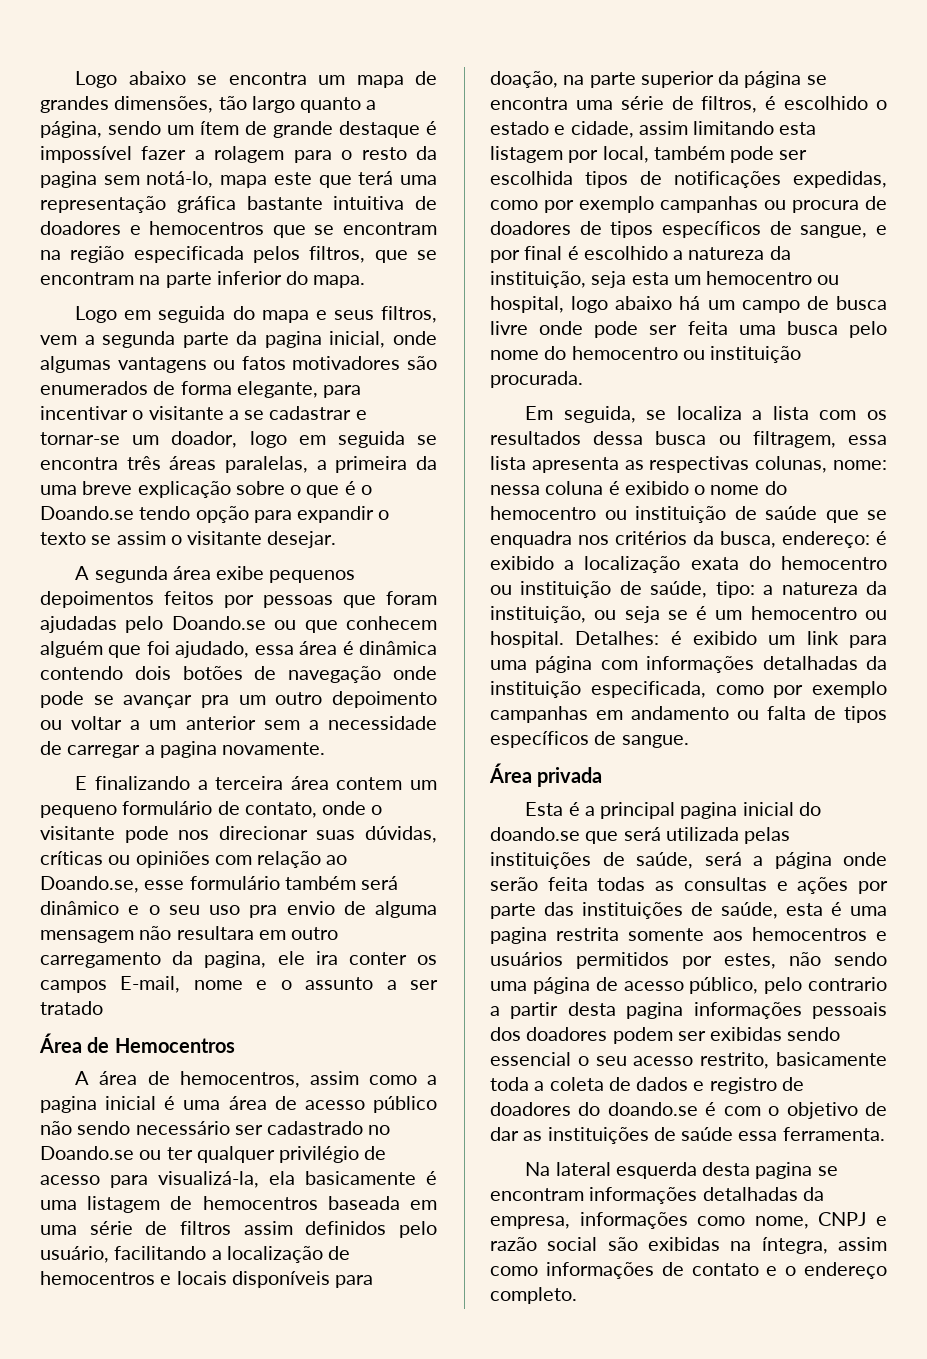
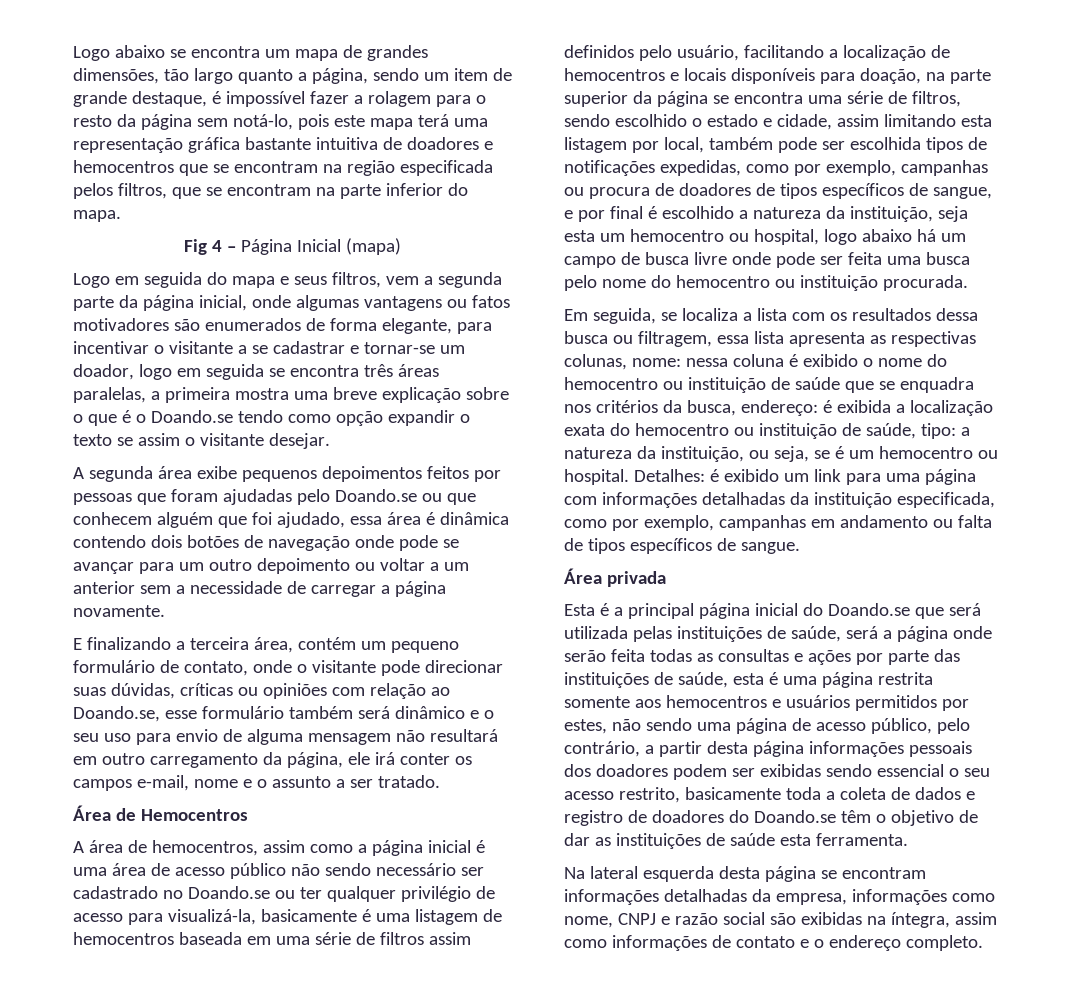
- Logo abaixo se encontra um mapa de grandes dimensões, tão largo quanto a página, sendo um ítem de grande destaque é impossível fazer a rolagem para o resto da pagina sem notá-lo, mapa este que terá uma representação gráfica bastante intuitiva de doadores e hemocentros que se encontram na região especificada pelos filtros, que se encontram na parte inferior do mapa.
+ Logo abaixo se encontra um mapa de grandes dimensões, tão largo quanto a página, sendo um item de grande destaque, é impossível fazer a rolagem para o resto da página sem notá-lo, pois este mapa terá uma representação gráfica bastante intuitiva de doadores e hemocentros que se encontram na região especificada pelos filtros, que se encontram na parte inferior do mapa.
+ Fig 4 – Página Inicial (mapa)
- Logo em seguida do mapa e seus filtros, vem a segunda parte da pagina inicial, onde algumas vantagens ou fatos motivadores são enumerados de forma elegante, para incentivar o visitante a se cadastrar e tornar-se um doador, logo em seguida se encontra três áreas paralelas, a primeira da uma breve explicação sobre o que é o Doando.se tendo opção para expandir o texto se assim o visitante desejar.
+ Logo em seguida do mapa e seus filtros, vem a segunda parte da página inicial, onde algumas vantagens ou fatos motivadores são enumerados de forma elegante, para incentivar o visitante a se cadastrar e tornar-se um doador, logo em seguida se encontra três áreas paralelas, a primeira mostra uma breve explicação sobre o que é o Doando.se tendo como opção expandir o texto se assim o visitante desejar.
- A segunda área exibe pequenos depoimentos feitos por pessoas que foram ajudadas pelo Doando.se ou que conhecem alguém que foi ajudado, essa área é dinâmica contendo dois botões de navegação onde pode se avançar pra um outro depoimento ou voltar a um anterior sem a necessidade de carregar a pagina novamente.
+ A segunda área exibe pequenos depoimentos feitos por pessoas que foram ajudadas pelo Doando.se ou que conhecem alguém que foi ajudado, essa área é dinâmica contendo dois botões de navegação onde pode se avançar para um outro depoimento ou voltar a um anterior sem a necessidade de carregar a página novamente.
- E finalizando a terceira área contem um pequeno formulário de contato, onde o visitante pode nos direcionar suas dúvidas, críticas ou opiniões com relação ao Doando.se, esse formulário também será dinâmico e o seu uso pra envio de alguma mensagem não resultara em outro carregamento da pagina, ele ira conter os campos E-mail, nome e o assunto a ser tratado
+ E finalizando a terceira área, contém um pequeno formulário de contato, onde o visitante pode direcionar suas dúvidas, críticas ou opiniões com relação ao Doando.se, esse formulário também será dinâmico e o seu uso para envio de alguma mensagem não resultará em outro carregamento da página, ele irá conter os campos e-mail, nome e o assunto a ser tratado.
- A área de hemocentros, assim como a pagina inicial é uma área de acesso público não sendo necessário ser cadastrado no Doando.se ou ter qualquer privilégio de acesso para visualizá-la, ela basicamente é uma listagem de hemocentros baseada em uma série de filtros assim definidos pelo usuário, facilitando a localização de hemocentros e locais disponíveis para doação, na parte superior da página se encontra uma série de filtros, é escolhido o estado e cidade, assim limitando esta listagem por local, também pode ser escolhida tipos de notificações expedidas, como por exemplo campanhas ou procura de doadores de tipos específicos de sangue, e por final é escolhido a natureza da instituição, seja esta um hemocentro ou hospital, logo abaixo há um campo de busca livre onde pode ser feita uma busca pelo nome do hemocentro ou instituição procurada.
+ A área de hemocentros, assim como a página inicial é uma área de acesso público não sendo necessário ser cadastrado no Doando.se ou ter qualquer privilégio de acesso para visualizá-la, basicamente é uma listagem de hemocentros baseada em uma série de filtros assim definidos pelo usuário, facilitando a localização de hemocentros e locais disponíveis para doação, na parte superior da página se encontra uma série de filtros, sendo escolhido o estado e cidade, assim limitando esta listagem por local, também pode ser escolhida tipos de notificações expedidas, como por exemplo, campanhas ou procura de doadores de tipos específicos de sangue, e por final é escolhido a natureza da instituição, seja esta um hemocentro ou hospital, logo abaixo há um campo de busca livre onde pode ser feita uma busca pelo nome do hemocentro ou instituição procurada.
- é exibido a localização exata do hemocentro ou instituição de saúde, tipo:
+ é exibida a localização exata do hemocentro ou instituição de saúde, tipo:
- a natureza da instituição, ou seja se é um hemocentro ou hospital.
+ a natureza da instituição, ou seja, se é um hemocentro ou hospital.
- Detalhes: é exibido um link para uma página com informações detalhadas da instituição especificada, como por exemplo campanhas em andamento ou falta de tipos específicos de sangue.
+ Detalhes: é exibido um link para uma página com informações detalhadas da instituição especificada, como por exemplo, campanhas em andamento ou falta de tipos específicos de sangue.
- Esta é a principal pagina inicial do doando.se que será utilizada pelas instituições de saúde, será a página onde serão feita todas as consultas e ações por parte das instituições de saúde, esta é uma pagina restrita somente aos hemocentros e usuários permitidos por estes, não sendo uma página de acesso público, pelo contrario a partir desta pagina informações pessoais dos doadores podem ser exibidas sendo essencial o seu acesso restrito, basicamente toda a coleta de dados e registro de doadores do doando.se é com o objetivo de dar as instituições de saúde essa ferramenta.
+ Esta é a principal página inicial do Doando.se que será utilizada pelas instituições de saúde, será a página onde serão feita todas as consultas e ações por parte das instituições de saúde, esta é uma página restrita somente aos hemocentros e usuários permitidos por estes, não sendo uma página de acesso público, pelo contrário, a partir desta página informações pessoais dos doadores podem ser exibidas sendo essencial o seu acesso restrito, basicamente toda a coleta de dados e registro de doadores do Doando.se têm o objetivo de dar as instituições de saúde esta ferramenta.
- Na lateral esquerda desta pagina se encontram informações detalhadas da empresa, informações como nome, CNPJ e razão social são exibidas na íntegra, assim como informações de contato e o endereço completo.
+ Na lateral esquerda desta página se encontram informações detalhadas da empresa, informações como nome, CNPJ e razão social são exibidas na íntegra, assim como informações de contato e o endereço completo.

